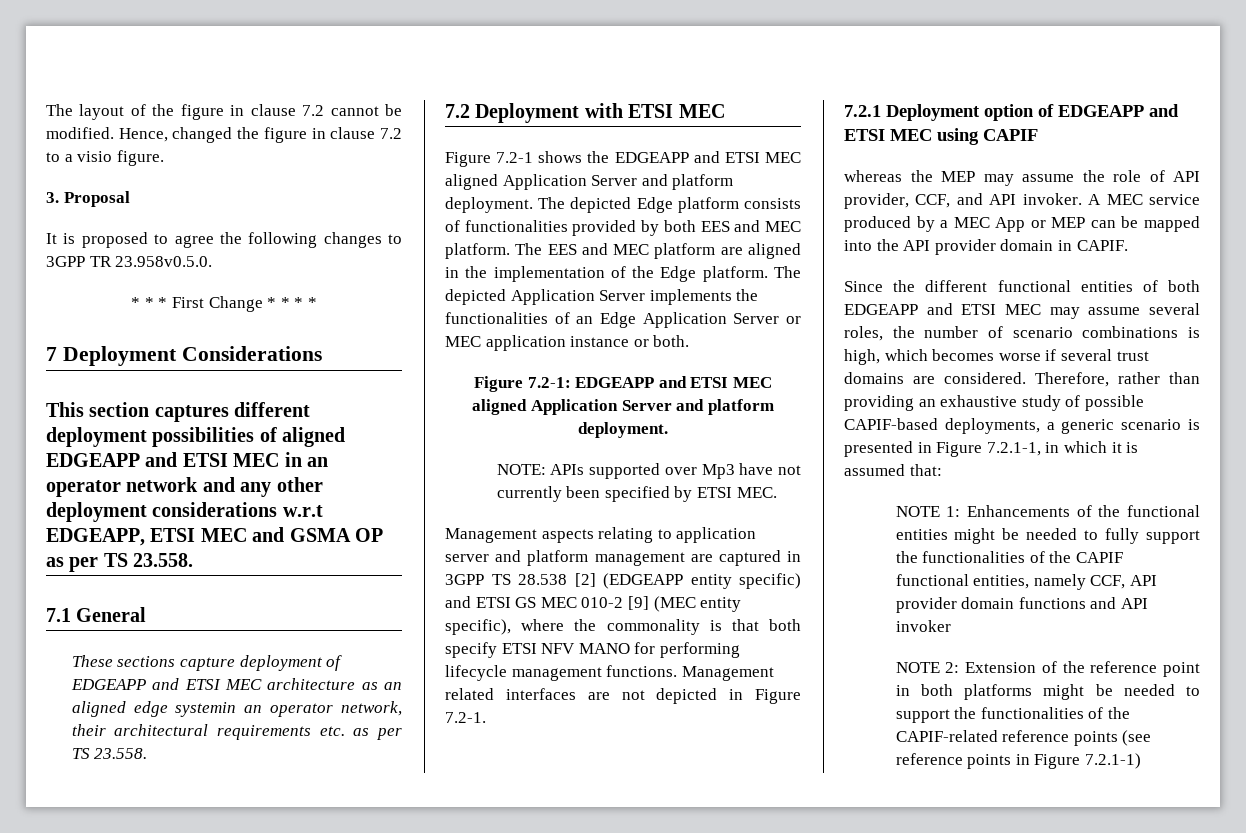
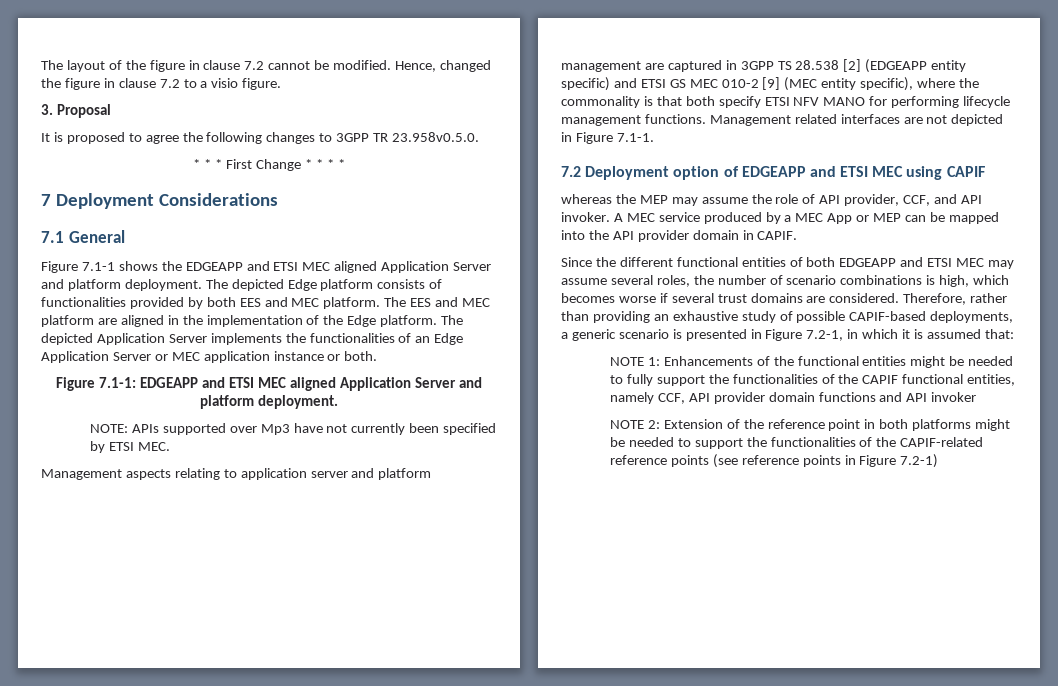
- This section captures different deployment possibilities of aligned EDGEAPP and ETSI MEC in an operator network and any other deployment considerations w.r.t EDGEAPP, ETSI MEC and GSMA OP as per TS 23.558.
  7.1 General
- These sections capture deployment of EDGEAPP and ETSI MEC architecture as an aligned edge systemin an operator network, their architectural requirements etc. as per TS 23.558.
- 7.2 Deployment with ETSI MEC
- Figure 7.2-1 shows the EDGEAPP and ETSI MEC aligned Application Server and platform deployment.
+ Figure 7.1-1 shows the EDGEAPP and ETSI MEC aligned Application Server and platform deployment.
- Figure 7.2-1: EDGEAPP and ETSI MEC aligned Application Server and platform deployment.
+ Figure 7.1-1: EDGEAPP and ETSI MEC aligned Application Server and platform deployment.
- Management related interfaces are not depicted in Figure 7.2-1.
- 7.2.1 Deployment option of EDGEAPP and ETSI MEC using CAPIF
+ Management related interfaces are not depicted in Figure 7.1-1.
+ 7.2 Deployment option of EDGEAPP and ETSI MEC using CAPIF
- Therefore, rather than providing an exhaustive study of possible CAPIF-based deployments, a generic scenario is presented in Figure 7.2.1-1, in which it is assumed that:
+ Therefore, rather than providing an exhaustive study of possible CAPIF-based deployments, a generic scenario is presented in Figure 7.2-1, in which it is assumed that:
- NOTE 2: Extension of the reference point in both platforms might be needed to support the functionalities of the CAPIF-related reference points (see reference points in Figure 7.2.1-1)
+ NOTE 2: Extension of the reference point in both platforms might be needed to support the functionalities of the CAPIF-related reference points (see reference points in Figure 7.2-1)

